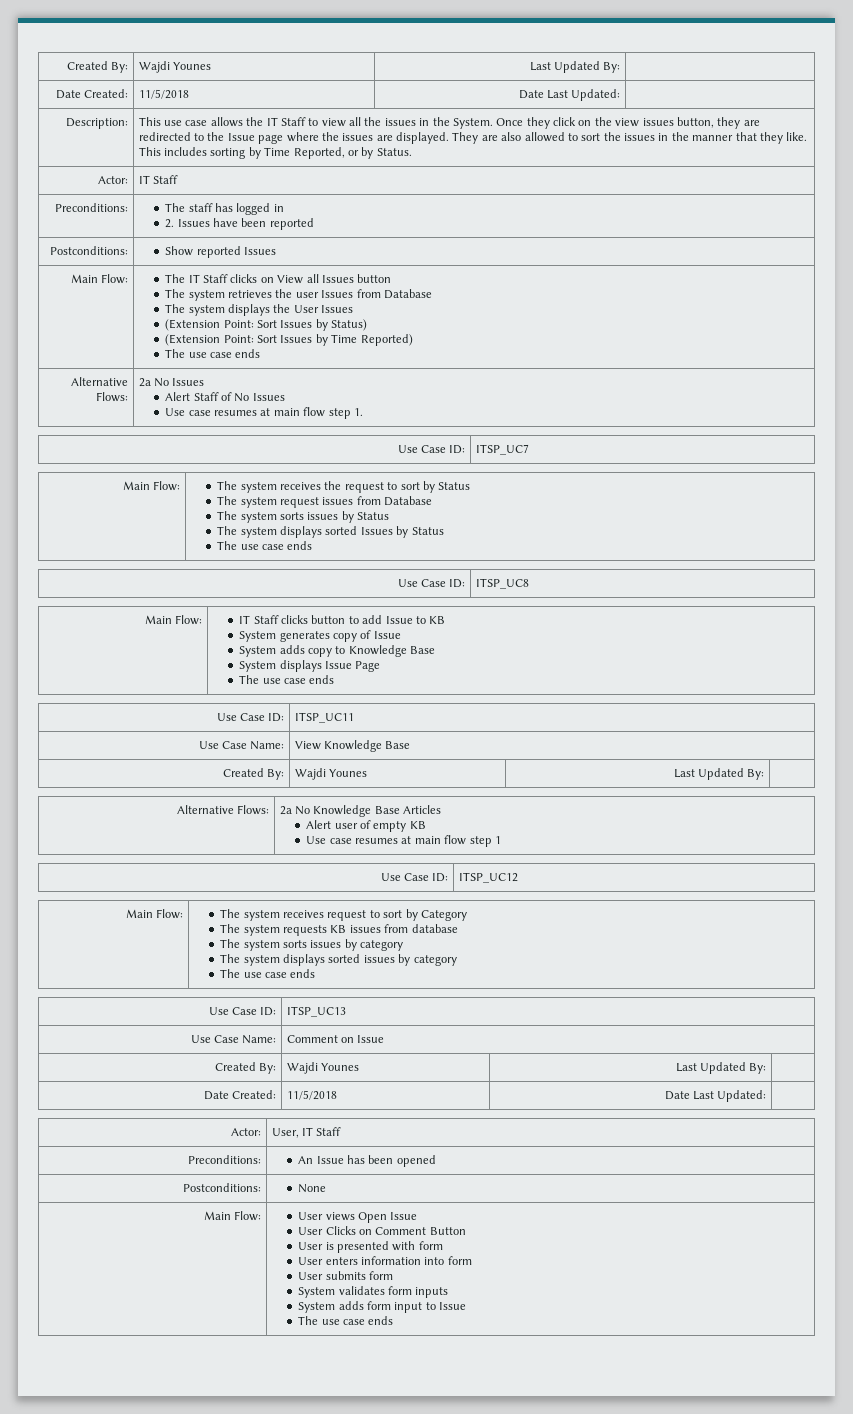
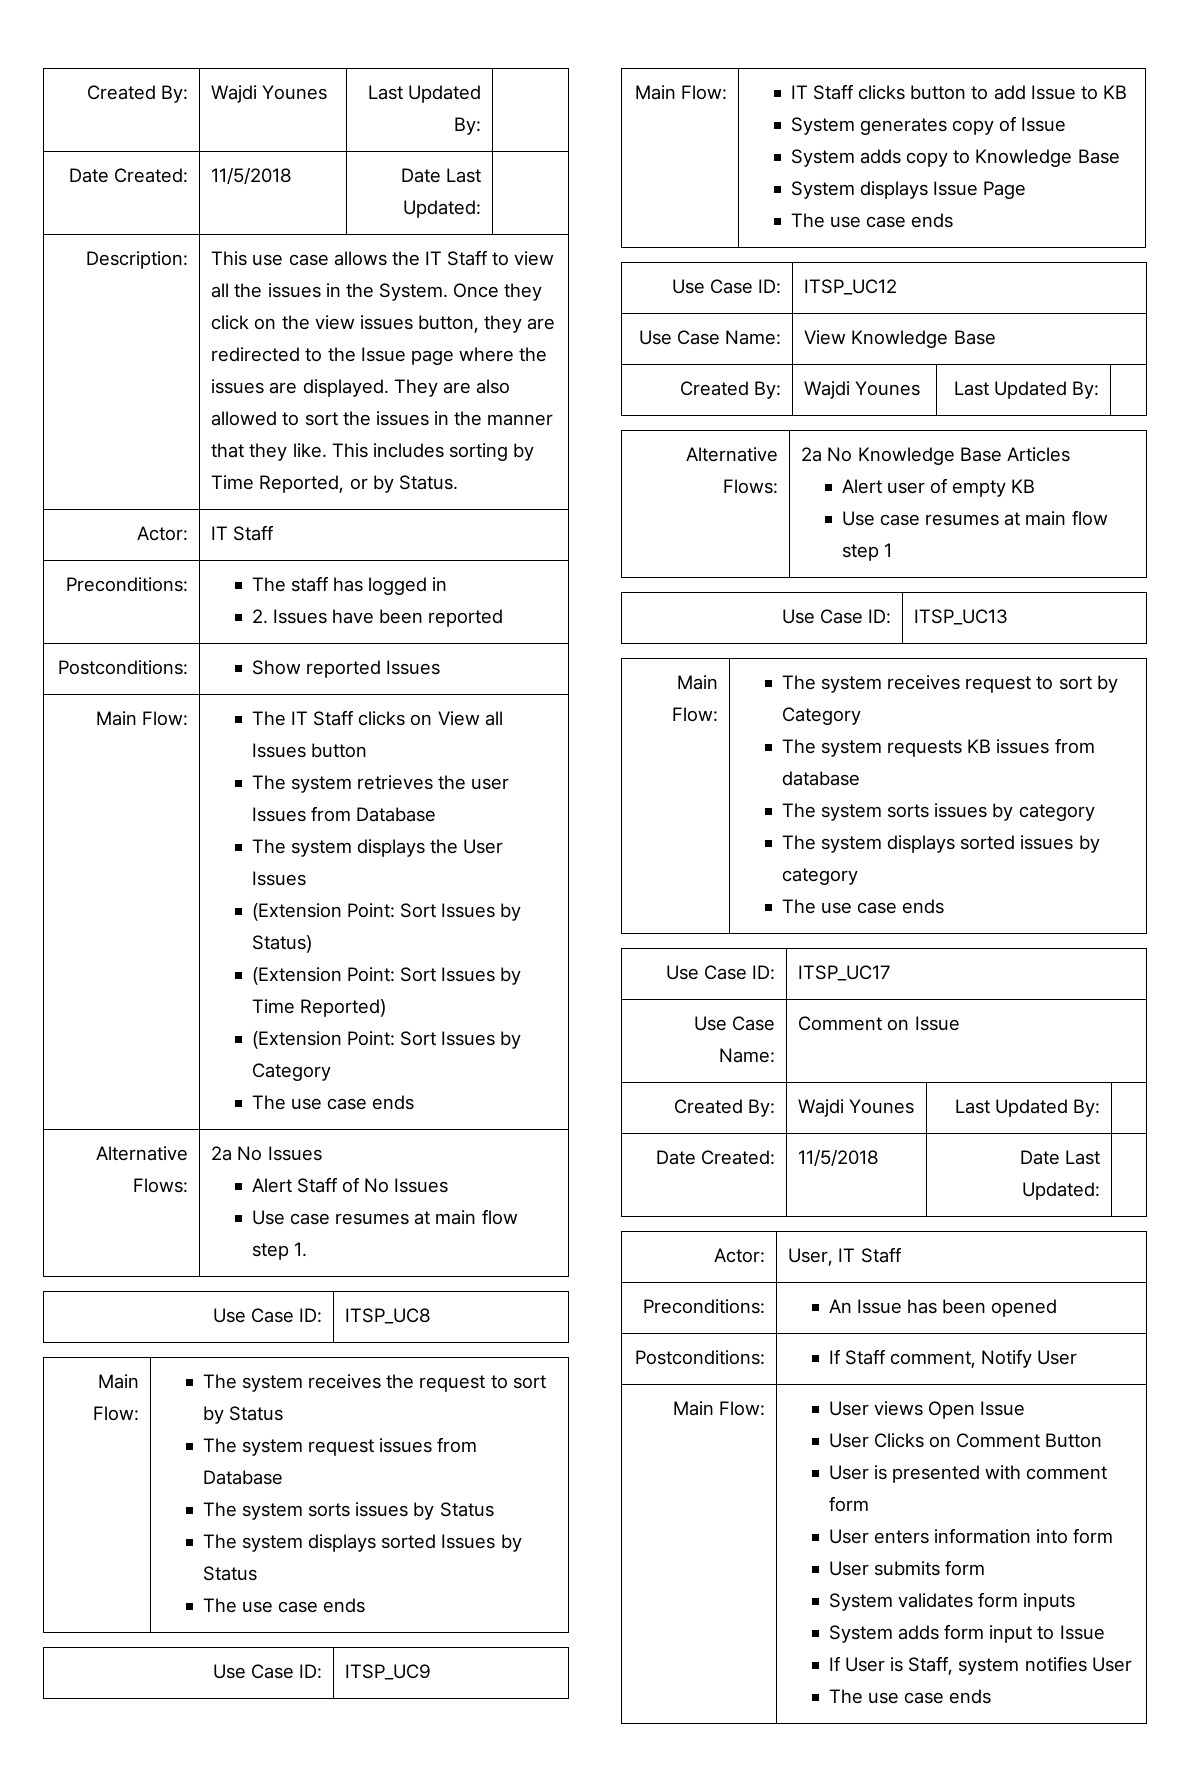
+ (Extension Point: Sort Issues by Category
- Use Case ID: | ITSP_UC7
+ Use Case ID: | ITSP_UC8
- Use Case ID: | ITSP_UC8
+ Use Case ID: | ITSP_UC9
- Use Case ID: | ITSP_UC11
+ Use Case ID: | ITSP_UC12
- Use Case ID: | ITSP_UC12
+ Use Case ID: | ITSP_UC13
- Use Case ID: | ITSP_UC13
+ Use Case ID: | ITSP_UC17
- Postconditions: | None
+ Postconditions: | If Staff comment, Notify User
- User is presented with form
+ User is presented with comment form
+ If User is Staff, system notifies User

